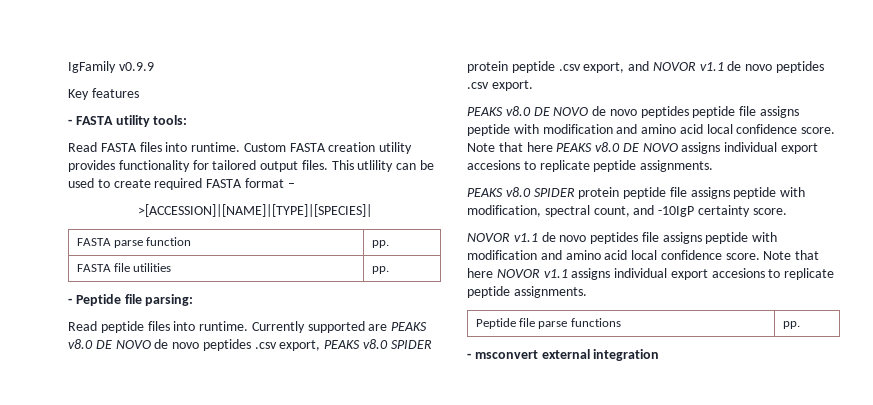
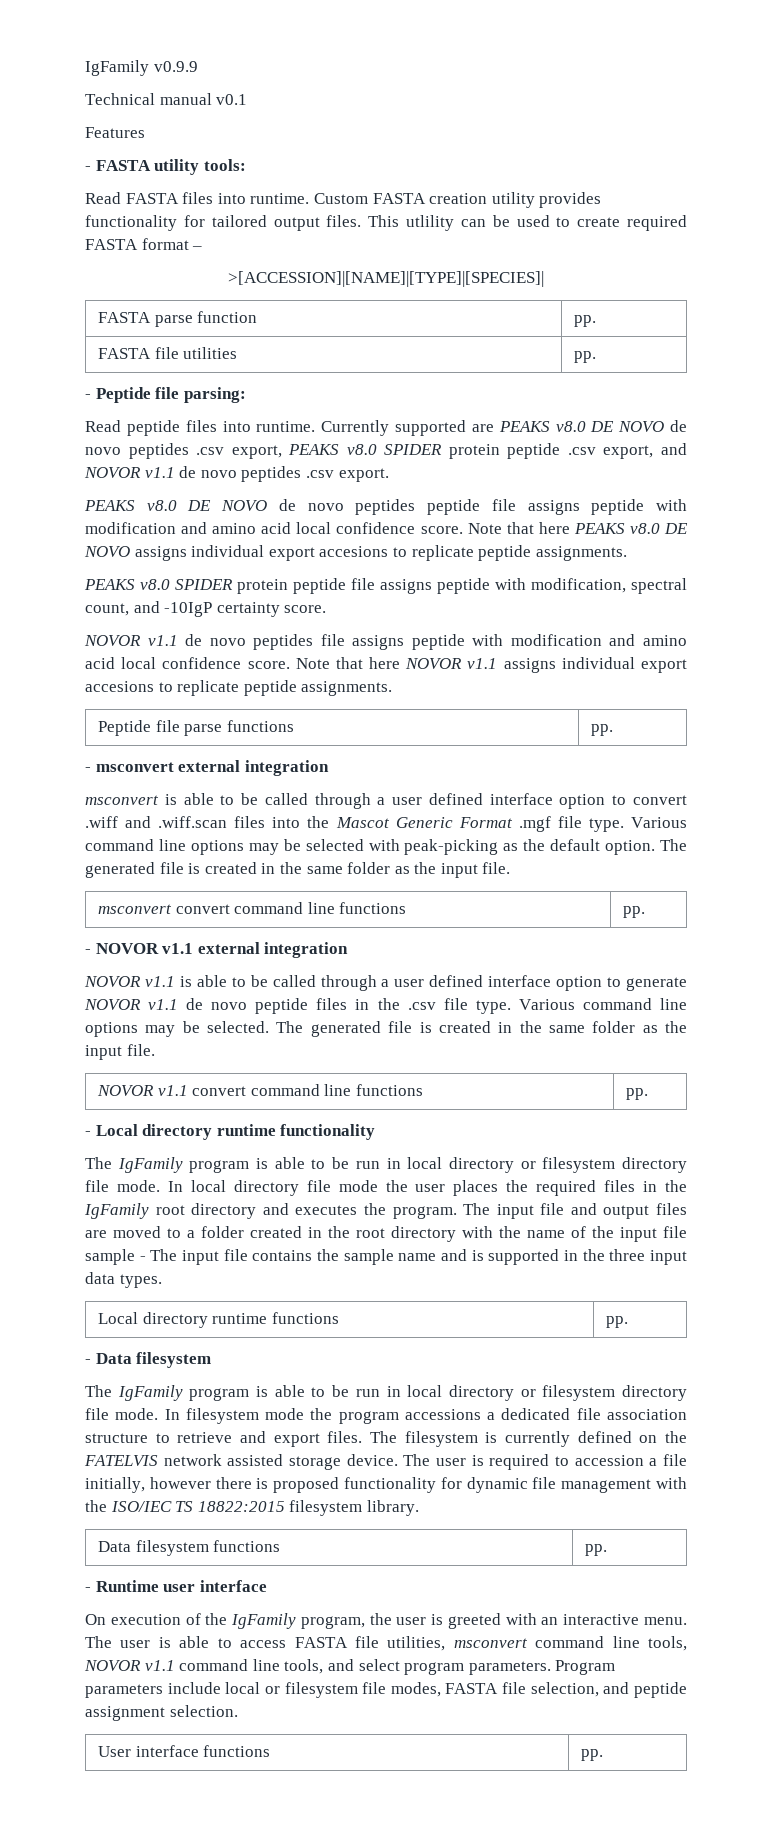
- Key features
+ Technical manual v0.1
+ Features
+ msconvert is able to be called through a user defined interface option to convert .wiff and .wiff.scan files into the Mascot Generic Format .mgf file type. Various command line options may be selected with peak-picking as the default option. The generated file is created in the same folder as the input file.
+ msconvert convert command line functions | pp.
+ - NOVOR v1.1 external integration
+ NOVOR v1.1 is able to be called through a user defined interface option to generate NOVOR v1.1 de novo peptide files in the .csv file type. Various command line options may be selected. The generated file is created in the same folder as the input file.
+ NOVOR v1.1 convert command line functions | pp.
+ - Local directory runtime functionality
+ The IgFamily program is able to be run in local directory or filesystem directory file mode. In local directory file mode the user places the required files in the IgFamily root directory and executes the program. The input file and output files are moved to a folder created in the root directory with the name of the input file sample - The input file contains the sample name and is supported in the three input data types.
+ Local directory runtime functions | pp.
+ - Data filesystem
+ The IgFamily program is able to be run in local directory or filesystem directory file mode. In filesystem mode the program accessions a dedicated file association structure to retrieve and export files. The filesystem is currently defined on the FATELVIS network assisted storage device. The user is required to accession a file initially, however there is proposed functionality for dynamic file management with the ISO/IEC TS 18822:2015 filesystem library.
+ Data filesystem functions | pp.
+ - Runtime user interface
+ On execution of the IgFamily program, the user is greeted with an interactive menu. The user is able to access FASTA file utilities, msconvert command line tools, NOVOR v1.1 command line tools, and select program parameters. Program parameters include local or filesystem file modes, FASTA file selection, and peptide assignment selection.
+ User interface functions | pp.

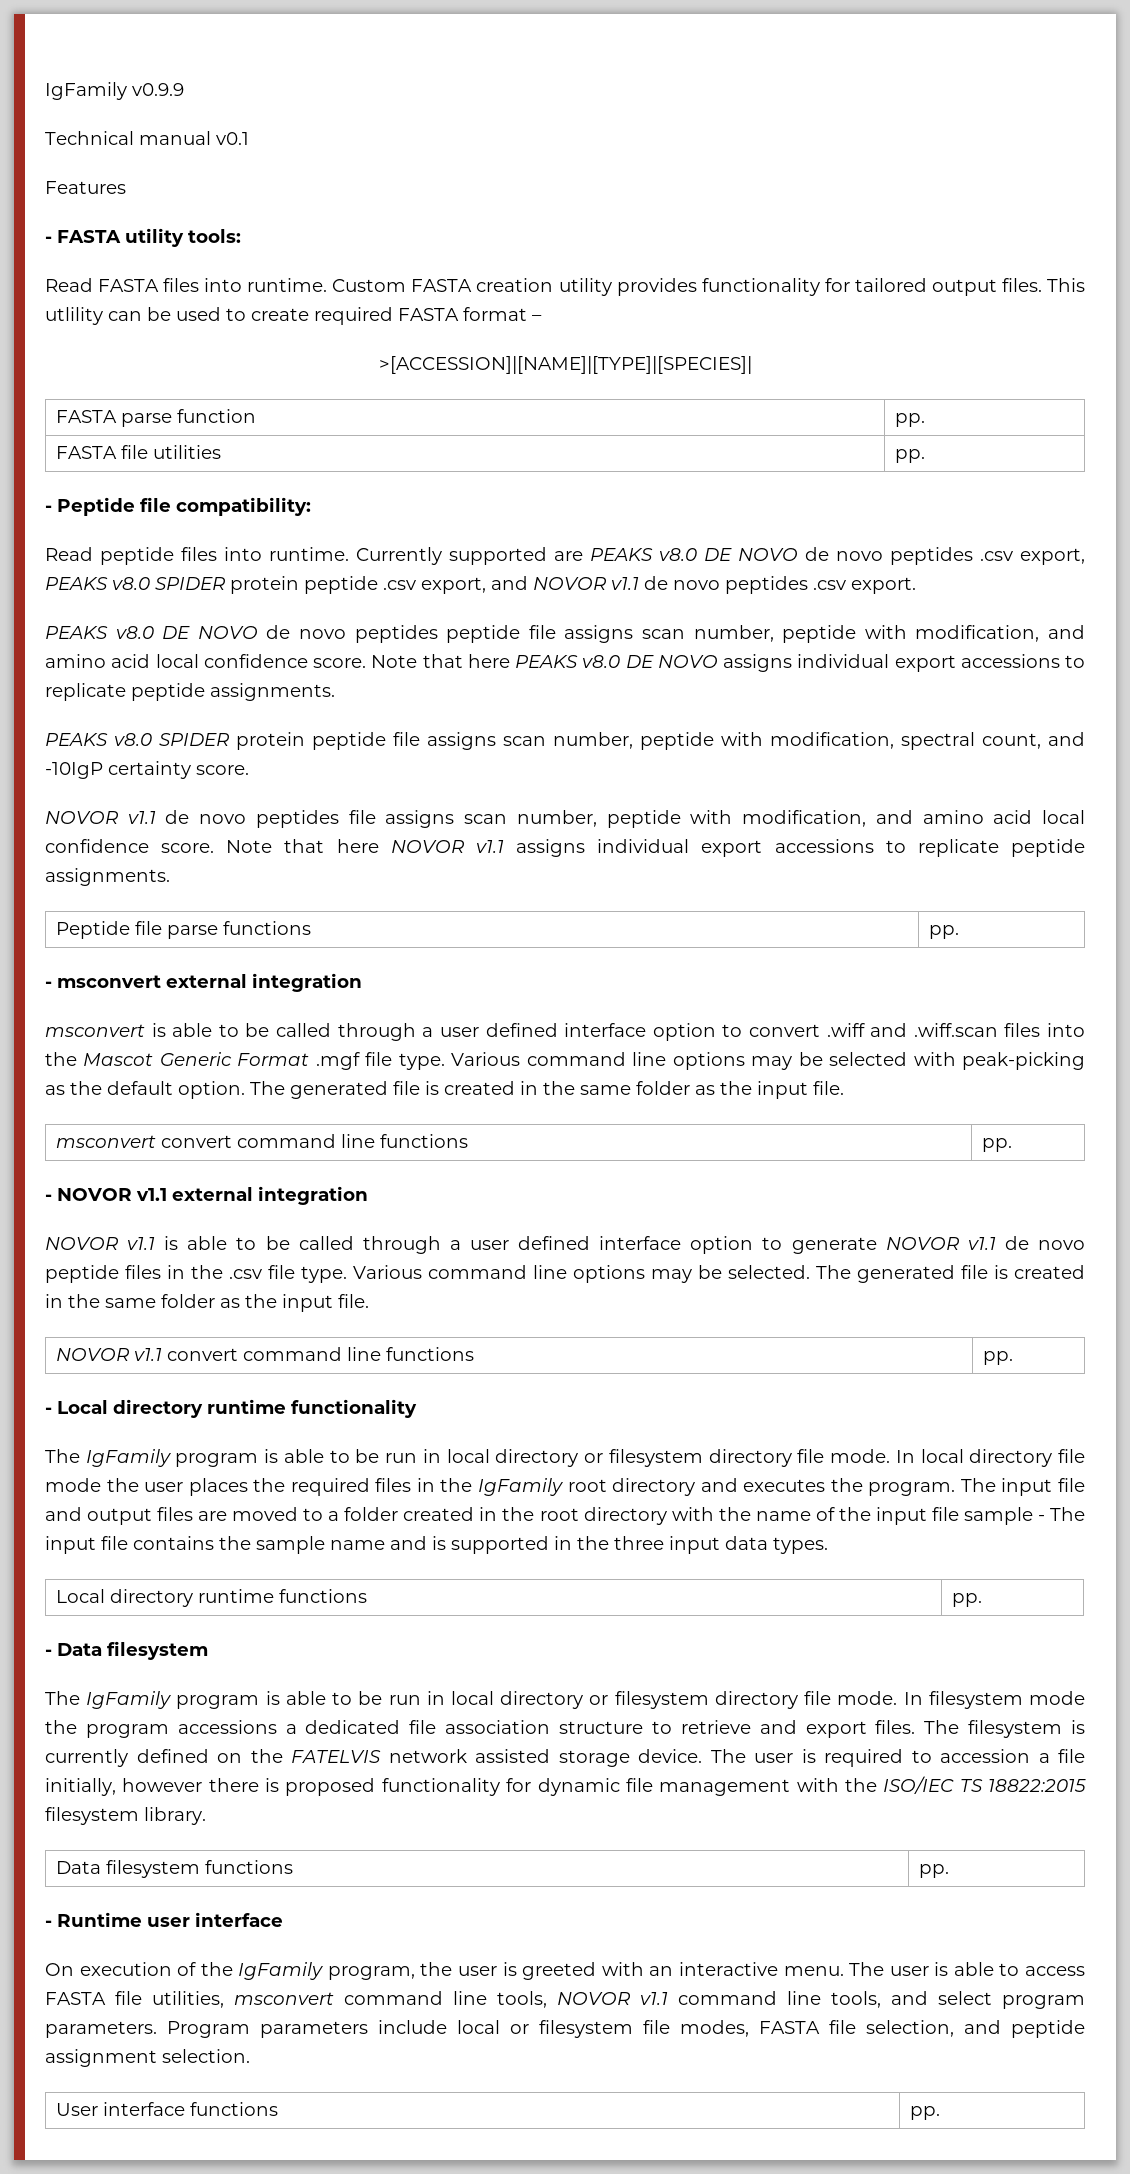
- - Peptide file parsing:
+ - Peptide file compatibility:
- PEAKS v8.0 DE NOVO de novo peptides peptide file assigns peptide with modification and amino acid local confidence score.
+ PEAKS v8.0 DE NOVO de novo peptides peptide file assigns scan number, peptide with modification, and amino acid local confidence score.
- Note that here PEAKS v8.0 DE NOVO assigns individual export accesions to replicate peptide assignments.
+ Note that here PEAKS v8.0 DE NOVO assigns individual export accessions to replicate peptide assignments.
- PEAKS v8.0 SPIDER protein peptide file assigns peptide with modification, spectral count, and -10IgP certainty score.
+ PEAKS v8.0 SPIDER protein peptide file assigns scan number, peptide with modification, spectral count, and -10IgP certainty score.
- NOVOR v1.1 de novo peptides file assigns peptide with modification and amino acid local confidence score.
+ NOVOR v1.1 de novo peptides file assigns scan number, peptide with modification, and amino acid local confidence score.
- Note that here NOVOR v1.1 assigns individual export accesions to replicate peptide assignments.
+ Note that here NOVOR v1.1 assigns individual export accessions to replicate peptide assignments.

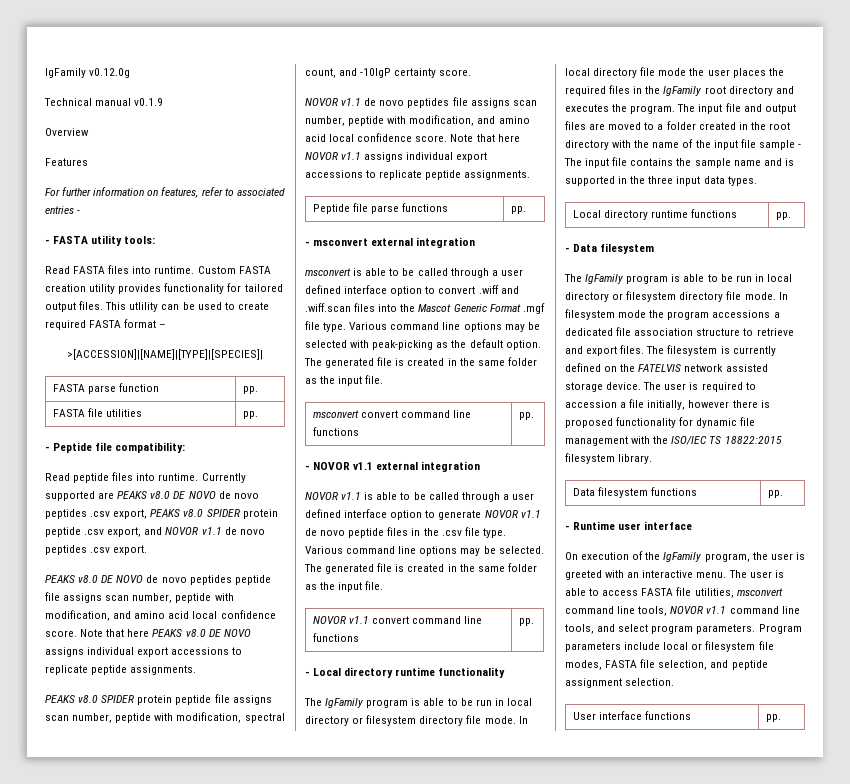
- IgFamily v0.9.9
+ IgFamily v0.12.0g
- Technical manual v0.1
+ Technical manual v0.1.9
+ Overview
+ For further information on features, refer to associated entries -

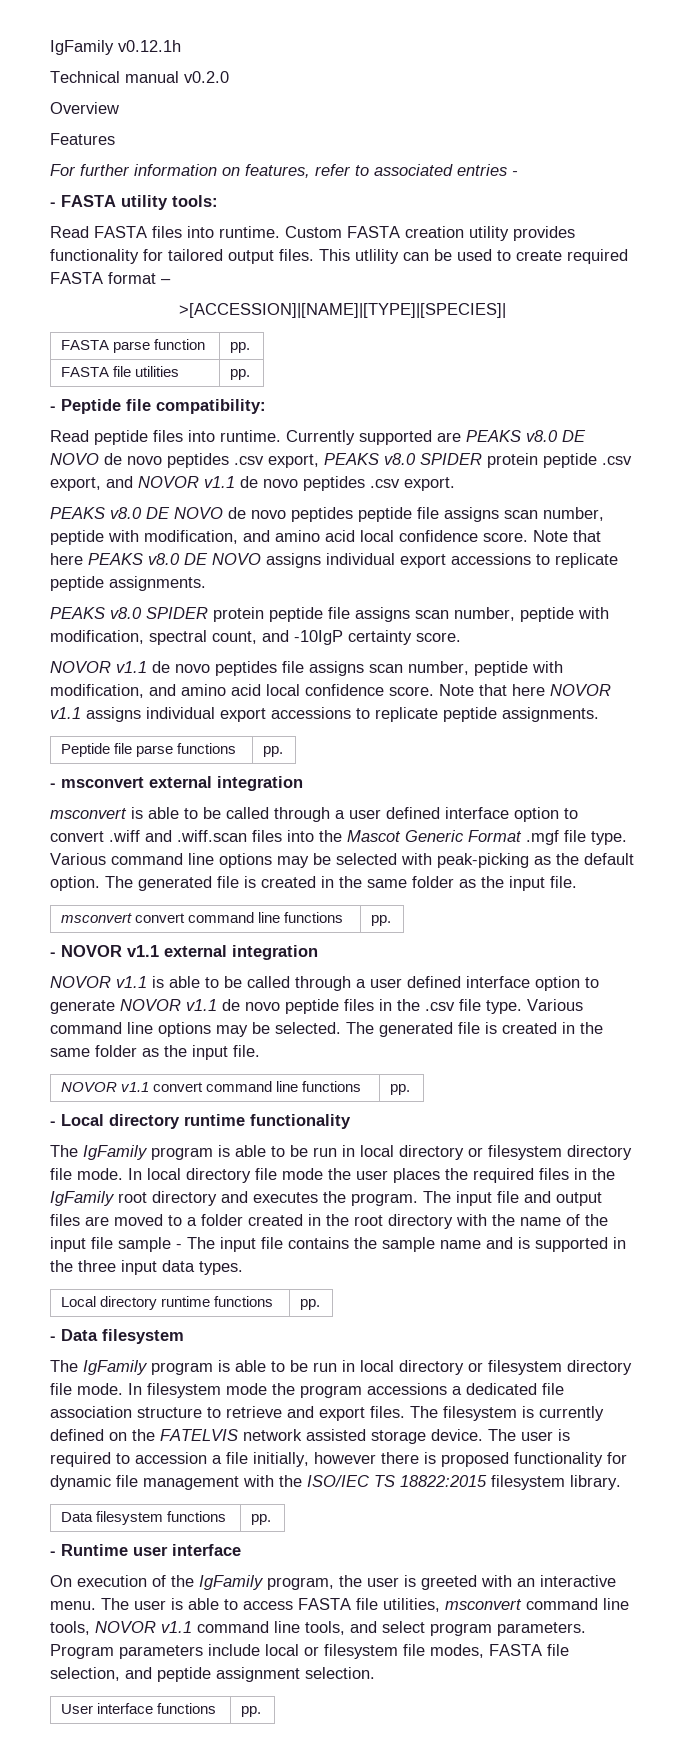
- IgFamily v0.12.0g
+ IgFamily v0.12.1h
- Technical manual v0.1.9
+ Technical manual v0.2.0

